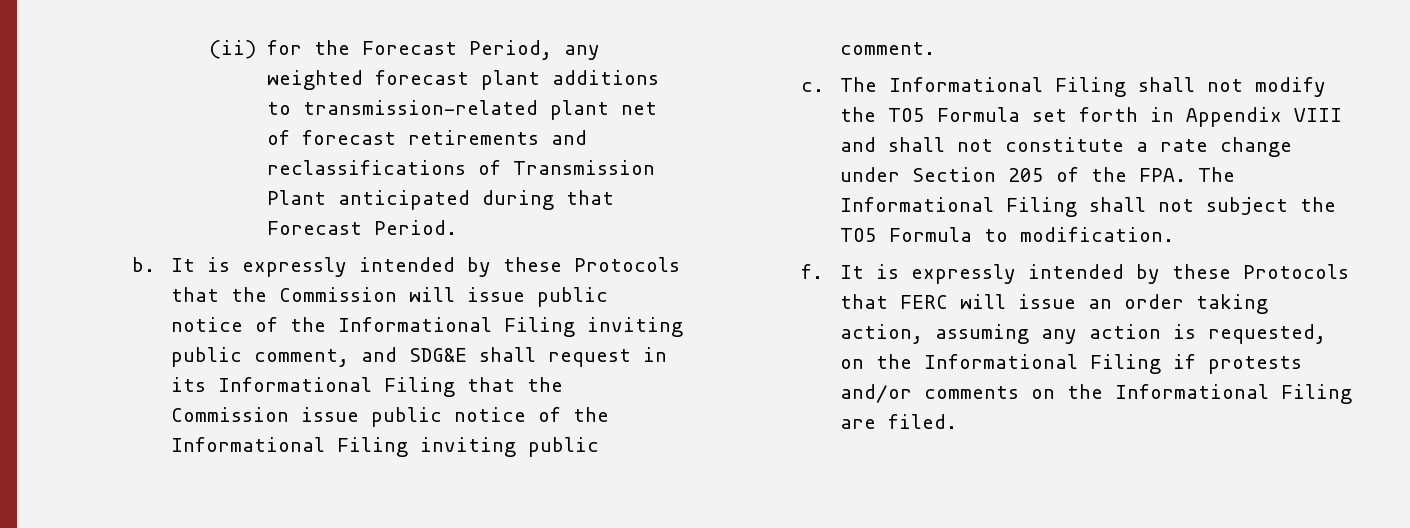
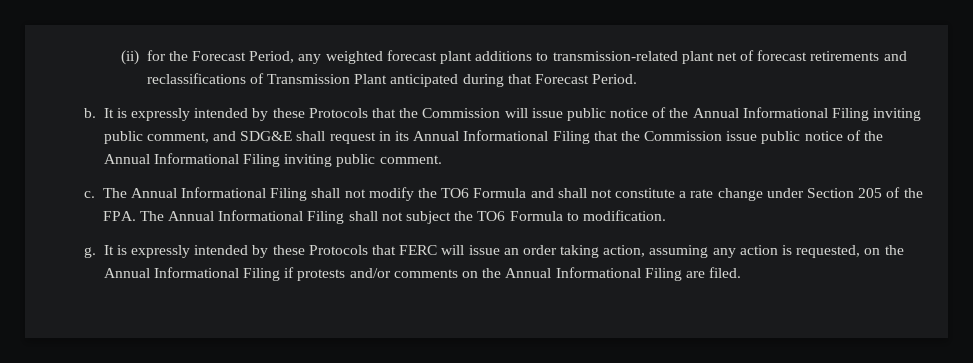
- It is expressly intended by these Protocols that the Commission will issue public notice of the Informational Filing inviting public comment, and SDG&E shall request in its Informational Filing that the Commission issue public notice of the Informational Filing inviting public comment.
+ It is expressly intended by these Protocols that the Commission will issue public notice of the Annual Informational Filing inviting public comment, and SDG&E shall request in its Annual Informational Filing that the Commission issue public notice of the Annual Informational Filing inviting public comment.
- The Informational Filing shall not modify the TO5 Formula set forth in Appendix VIII and shall not constitute a rate change under Section 205 of the FPA. The Informational Filing shall not subject the TO5 Formula to modification.
+ The Annual Informational Filing shall not modify the TO6 Formula and shall not constitute a rate change under Section 205 of the FPA. The Annual Informational Filing shall not subject the TO6 Formula to modification.
- f.
+ g.
- It is expressly intended by these Protocols that FERC will issue an order taking action, assuming any action is requested, on the Informational Filing if protests and/or comments on the Informational Filing are filed.
+ It is expressly intended by these Protocols that FERC will issue an order taking action, assuming any action is requested, on the Annual Informational Filing if protests and/or comments on the Annual Informational Filing are filed.

